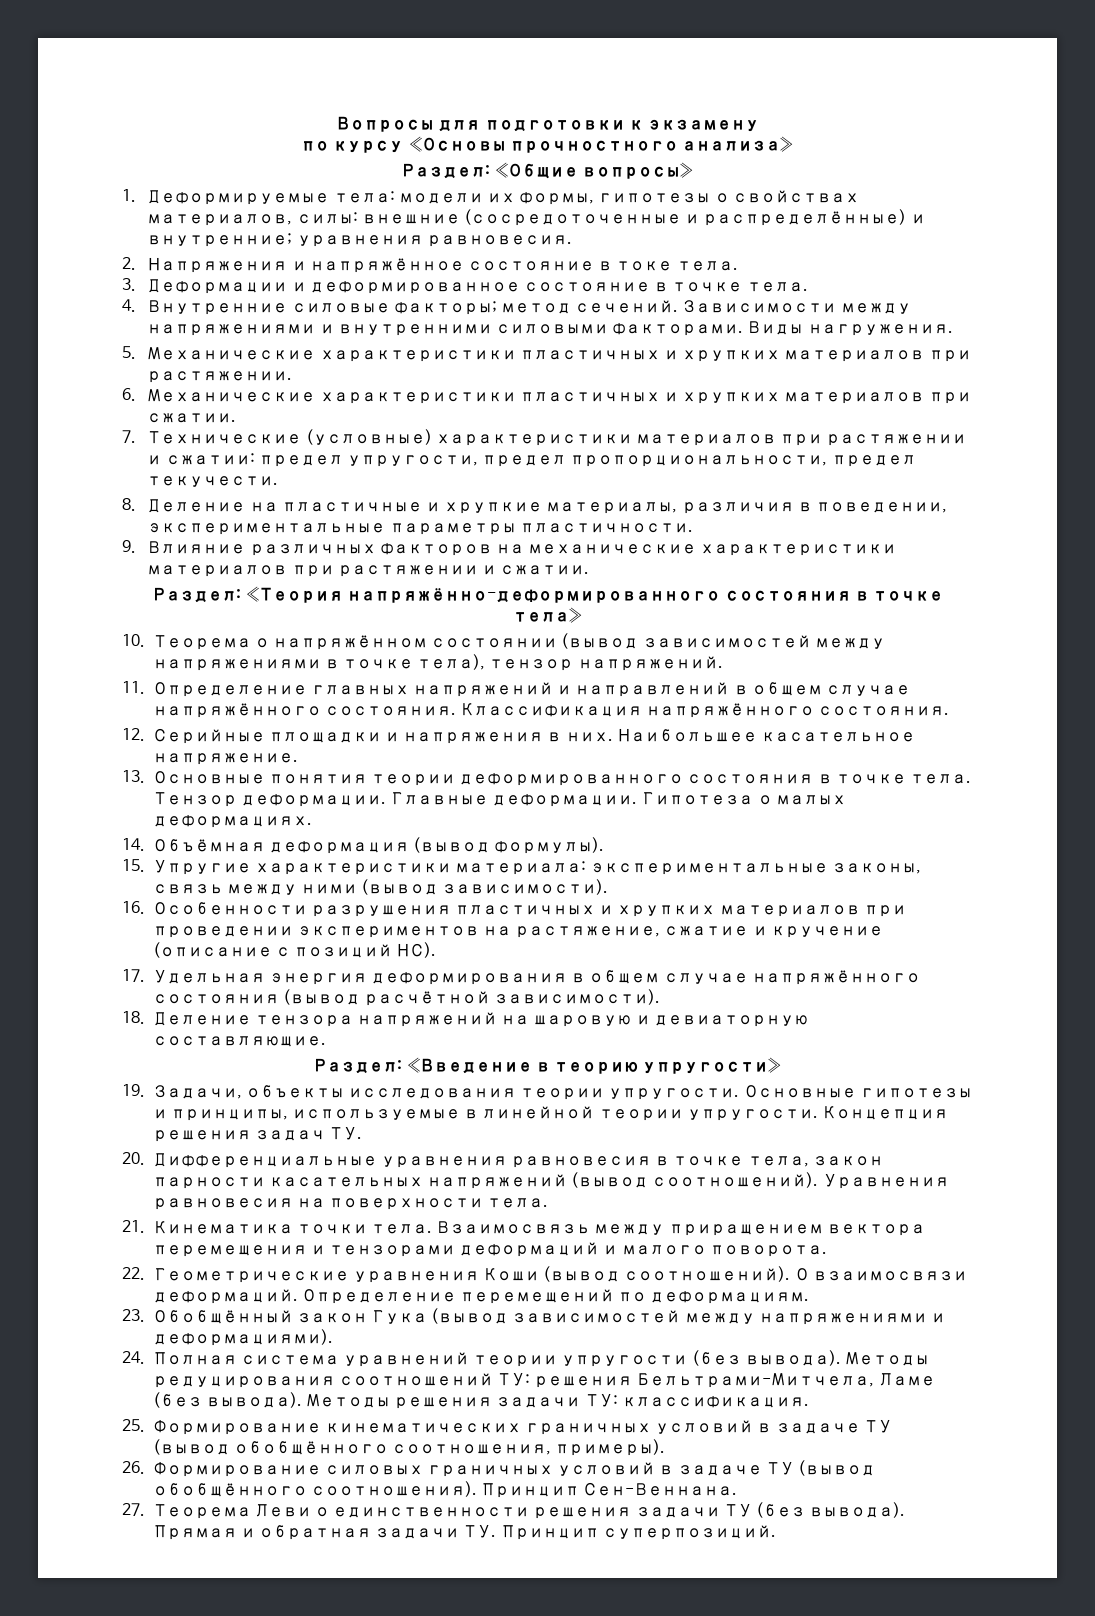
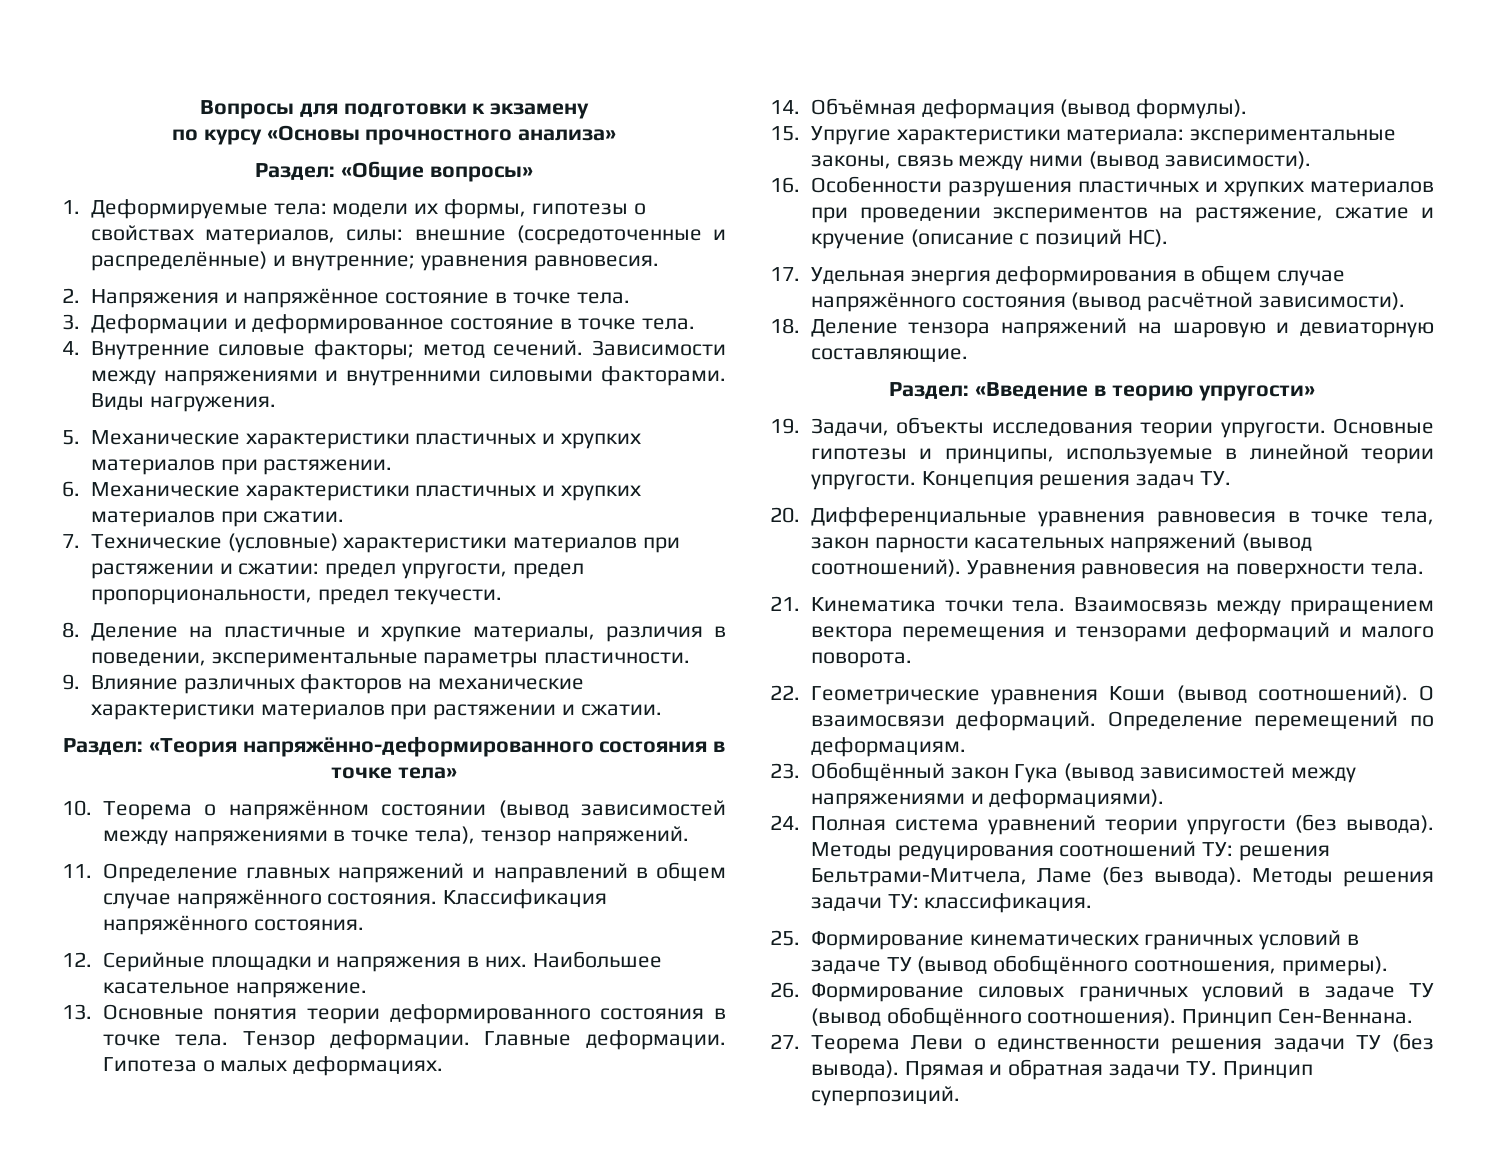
- 2. Напряжения и напряжённое состояние в токе тела.
+ 2. Напряжения и напряжённое состояние в точке тела.

